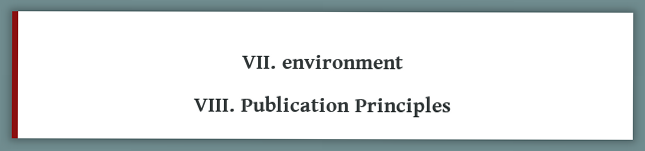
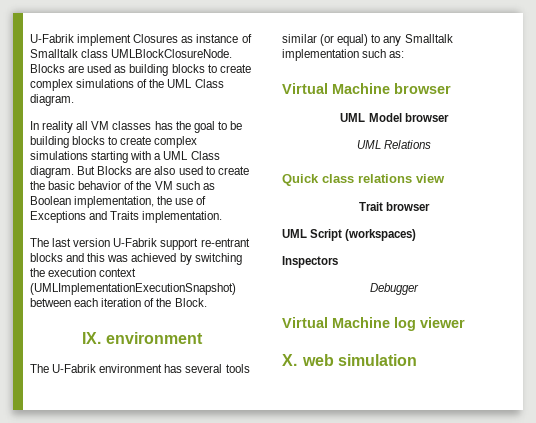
- VII. environment
- VIII. Publication Principles
+ U-Fabrik implement Closures as instance of Smalltalk class UMLBlockClosureNode. Blocks are used as building blocks to create complex simulations of the UML Class diagram.
+ In reality all VM classes has the goal to be building blocks to create complex simulations starting with a UML Class diagram. But Blocks are also used to create the basic behavior of the VM such as Boolean implementation, the use of Exceptions and Traits implementation.
+ The last version U-Fabrik support re-entrant blocks and this was achieved by switching the execution context (UMLImplementationExecutionSnapshot) between each iteration of the Block.
+ IX. environment
+ The U-Fabrik environment has several tools similar (or equal) to any Smalltalk implementation such as:
+ Virtual Machine browser
+ UML Model browser
+ UML Relations
+ Quick class relations view
+ Trait browser
+ UML Script (workspaces)
+ Inspectors
+ Debugger
+ Virtual Machine log viewer
+ X. web simulation

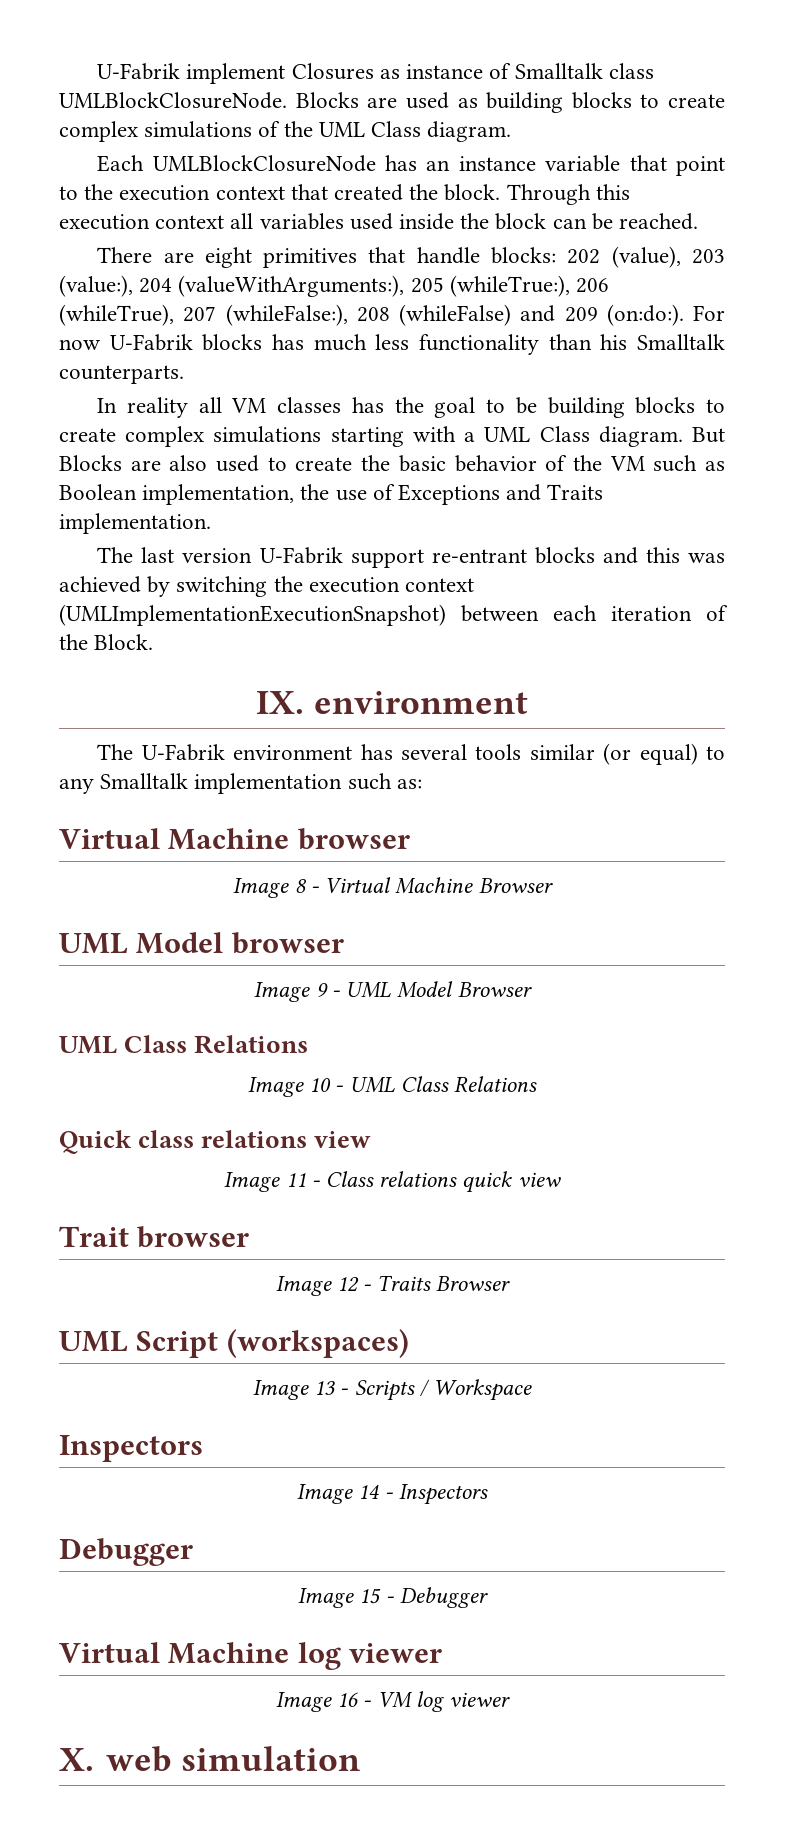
+ Each UMLBlockClosureNode has an instance variable that point to the execution context that created the block. Through this execution context all variables used inside the block can be reached.
+ There are eight primitives that handle blocks: 202 (value), 203 (value:), 204 (valueWithArguments:), 205 (whileTrue:), 206 (whileTrue), 207 (whileFalse:), 208 (whileFalse) and 209 (on:do:). For now U-Fabrik blocks has much less functionality than his Smalltalk counterparts.
+ Image 8 - Virtual Machine Browser
  UML Model browser
- UML Relations
+ Image 9 - UML Model Browser
+ UML Class Relations
+ Image 10 - UML Class Relations
+ Image 11 - Class relations quick view
  Trait browser
+ Image 12 - Traits Browser
  UML Script (workspaces)
+ Image 13 - Scripts / Workspace
  Inspectors
+ Image 14 - Inspectors
  Debugger
+ Image 15 - Debugger
+ Image 16 - VM log viewer

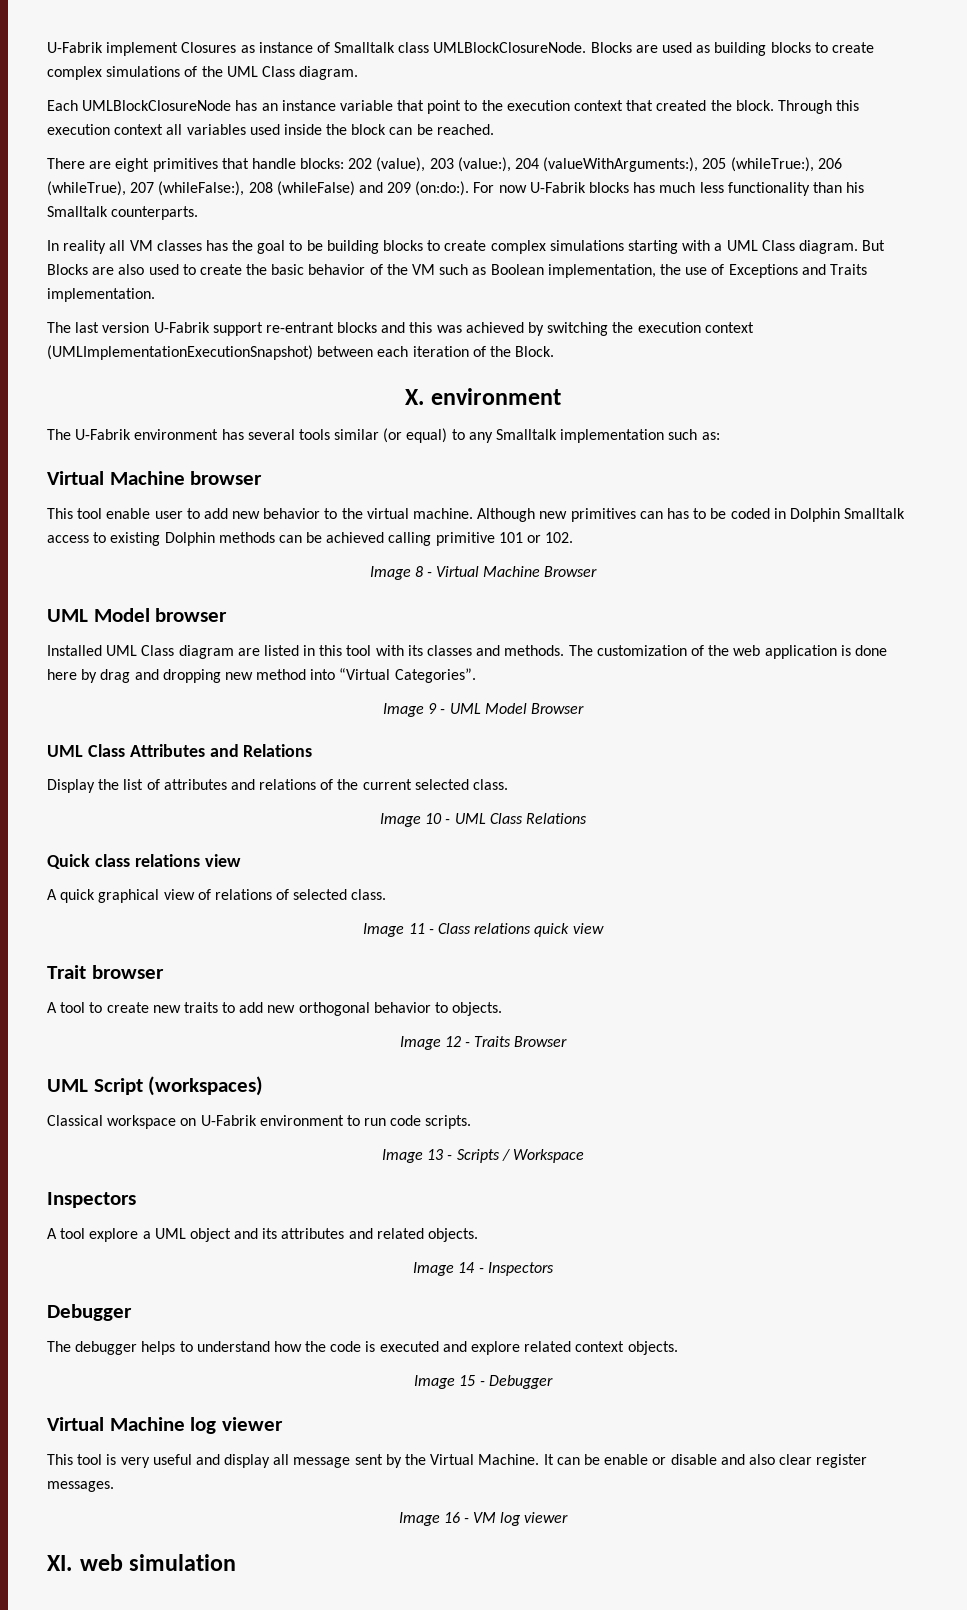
- IX. environment
+ X. environment
+ This tool enable user to add new behavior to the virtual machine. Although new primitives can has to be coded in Dolphin Smalltalk access to existing Dolphin methods can be achieved calling primitive 101 or 102.
+ Installed UML Class diagram are listed in this tool with its classes and methods. The customization of the web application is done here by drag and dropping new method into “Virtual Categories”.
  Image 9 - UML Model Browser
- UML Class Relations
+ UML Class Attributes and Relations
+ Display the list of attributes and relations of the current selected class.
+ A quick graphical view of relations of selected class.
+ A tool to create new traits to add new orthogonal behavior to objects.
+ Classical workspace on U-Fabrik environment to run code scripts.
+ A tool explore a UML object and its attributes and related objects.
+ The debugger helps to understand how the code is executed and explore related context objects.
+ This tool is very useful and display all message sent by the Virtual Machine. It can be enable or disable and also clear register messages.
- X. web simulation
+ XI. web simulation

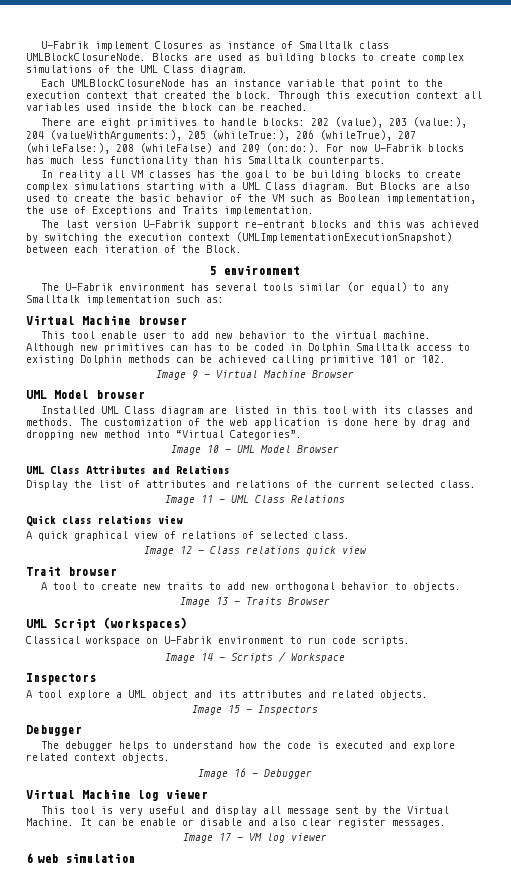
- There are eight primitives that handle blocks: 202 (value), 203 (value:), 204 (valueWithArguments:), 205 (whileTrue:), 206 (whileTrue), 207 (whileFalse:), 208 (whileFalse) and 209 (on:do:).
+ There are eight primitives to handle blocks: 202 (value), 203 (value:), 204 (valueWithArguments:), 205 (whileTrue:), 206 (whileTrue), 207 (whileFalse:), 208 (whileFalse) and 209 (on:do:).
- X. environment
+ 5 environment
- Image 8 - Virtual Machine Browser
+ Image 9 - Virtual Machine Browser
- Image 9 - UML Model Browser
+ Image 10 - UML Model Browser
- Image 10 - UML Class Relations
+ Image 11 - UML Class Relations
- Image 11 - Class relations quick view
+ Image 12 - Class relations quick view
- Image 12 - Traits Browser
+ Image 13 - Traits Browser
- Image 13 - Scripts / Workspace
+ Image 14 - Scripts / Workspace
- Image 14 - Inspectors
+ Image 15 - Inspectors
- Image 15 - Debugger
+ Image 16 - Debugger
- Image 16 - VM log viewer
+ Image 17 - VM log viewer
- XI. web simulation
+ 6 web simulation

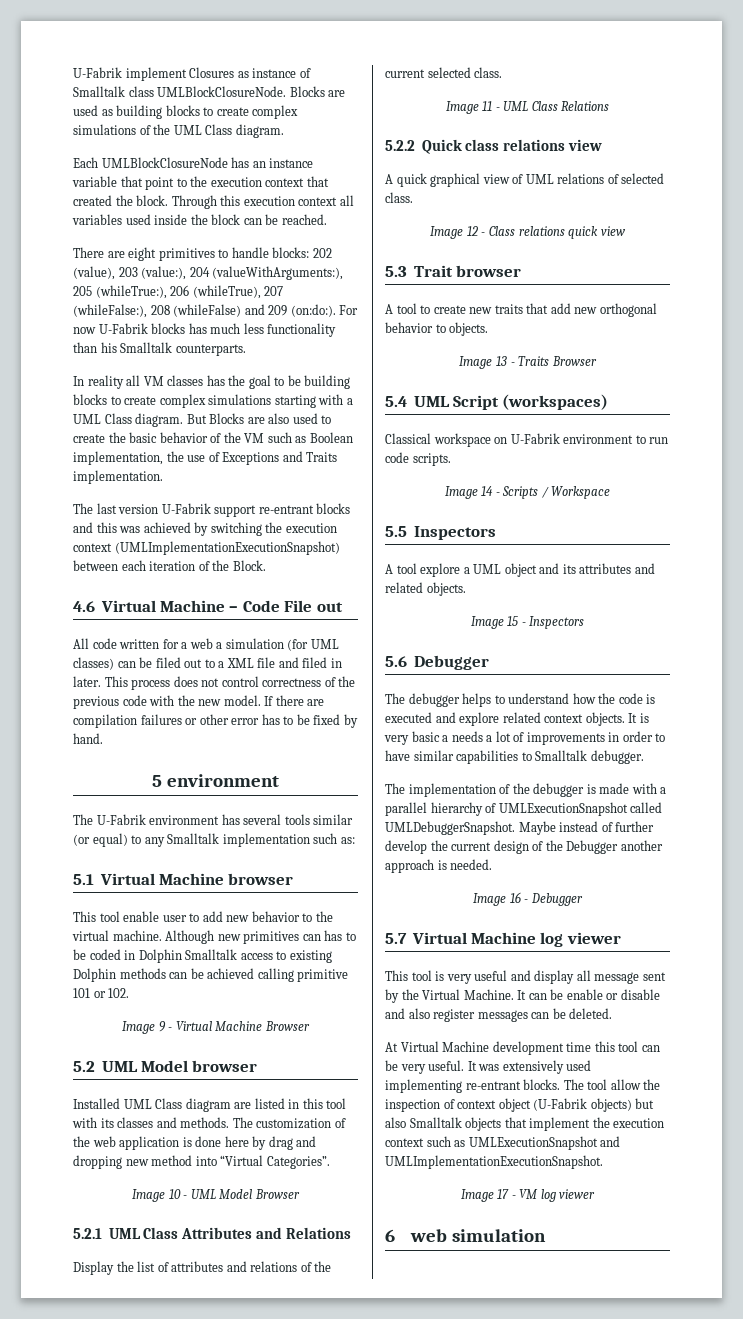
+ 4.6 Virtual Machine – Code File out
+ All code written for a web a simulation (for UML classes) can be filed out to a XML file and filed in later. This process does not control correctness of the previous code with the new model. If there are compilation failures or other error has to be fixed by hand.
- Virtual Machine browser
+ 5.1 Virtual Machine browser
- UML Model browser
+ 5.2 UML Model browser
- UML Class Attributes and Relations
+ 5.2.1 UML Class Attributes and Relations
- Quick class relations view
+ 5.2.2 Quick class relations view
- A quick graphical view of relations of selected class.
+ A quick graphical view of UML relations of selected class.
- Trait browser
+ 5.3 Trait browser
- A tool to create new traits to add new orthogonal behavior to objects.
+ A tool to create new traits that add new orthogonal behavior to objects.
- UML Script (workspaces)
+ 5.4 UML Script (workspaces)
  Image 14 - Scripts / Workspace
- Inspectors
+ 5.5 Inspectors
  Image 15 - Inspectors
- Debugger
+ 5.6 Debugger
+ It is very basic a needs a lot of improvements in order to have similar capabilities to Smalltalk debugger.
+ The implementation of the debugger is made with a parallel hierarchy of UMLExecutionSnapshot called UMLDebuggerSnapshot. Maybe instead of further develop the current design of the Debugger another approach is needed.
- Virtual Machine log viewer
+ 5.7 Virtual Machine log viewer
- It can be enable or disable and also clear register messages.
+ It can be enable or disable and also register messages can be deleted.
+ At Virtual Machine development time this tool can be very useful. It was extensively used implementing re-entrant blocks. The tool allow the inspection of context object (U-Fabrik objects) but also Smalltalk objects that implement the execution context such as UMLExecutionSnapshot and UMLImplementationExecutionSnapshot.

